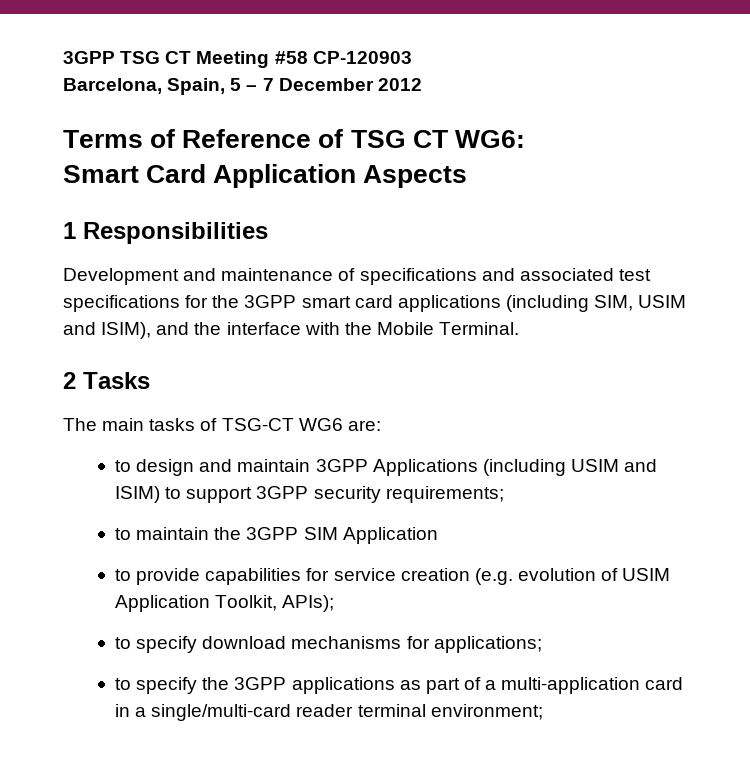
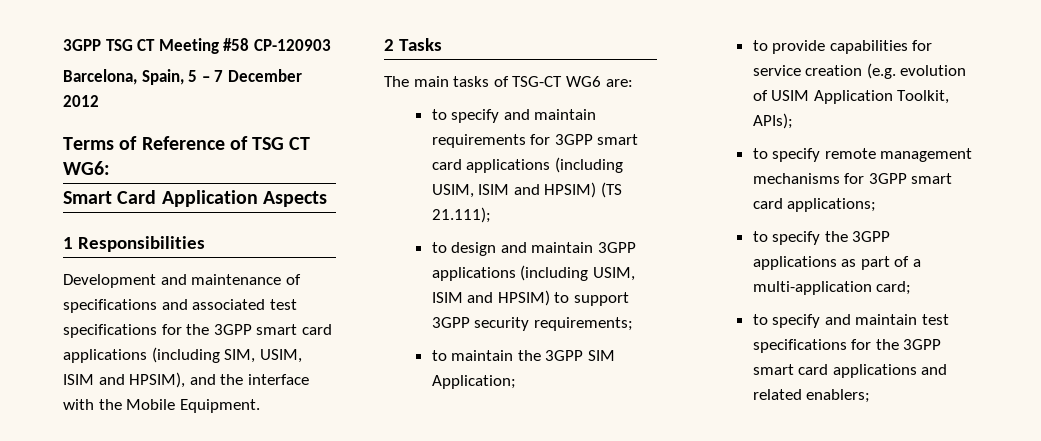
- Development and maintenance of specifications and associated test specifications for the 3GPP smart card applications (including SIM, USIM and ISIM), and the interface with the Mobile Terminal.
+ Development and maintenance of specifications and associated test specifications for the 3GPP smart card applications (including SIM, USIM, ISIM and HPSIM), and the interface with the Mobile Equipment.
+ to specify and maintain requirements for 3GPP smart card applications (including USIM, ISIM and HPSIM) (TS 21.111);
- to design and maintain 3GPP Applications (including USIM and ISIM) to support 3GPP security requirements;
+ to design and maintain 3GPP applications (including USIM, ISIM and HPSIM) to support 3GPP security requirements;
- to maintain the 3GPP SIM Application
+ to maintain the 3GPP SIM Application;
- to specify download mechanisms for applications;
+ to specify remote management mechanisms for 3GPP smart card applications;
- to specify the 3GPP applications as part of a multi-application card in a single/multi-card reader terminal environment;
+ to specify the 3GPP applications as part of a multi-application card;
+ to specify and maintain test specifications for the 3GPP smart card applications and related enablers;

